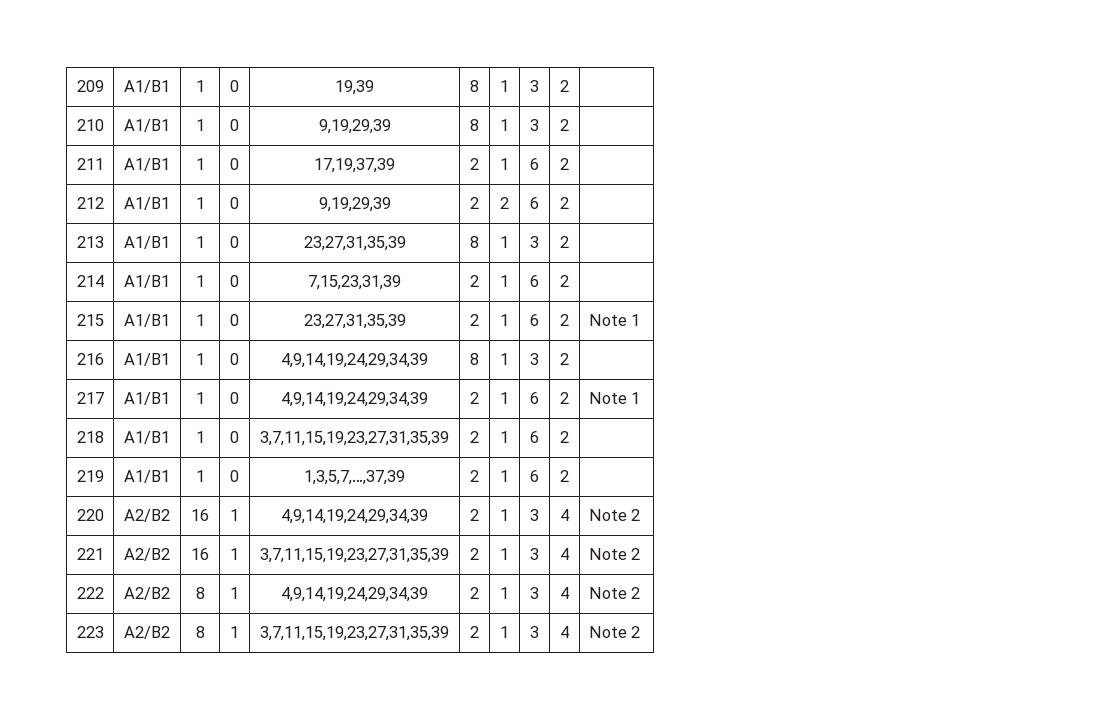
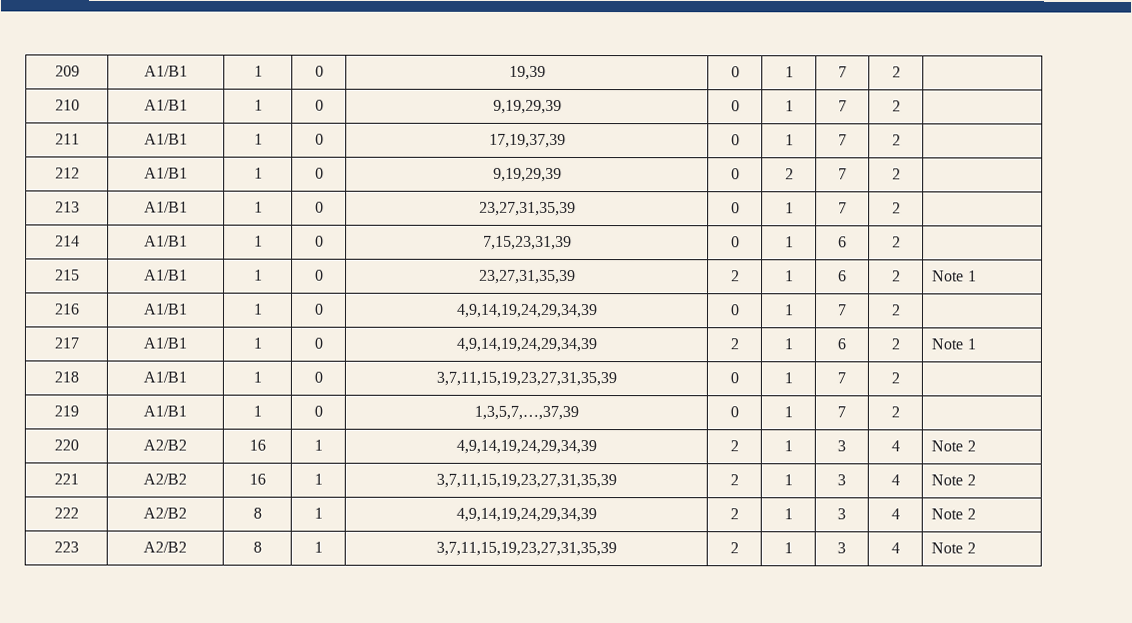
- 209 | A1/B1 | 1 | 0 | 19,39 | 8 | 1 | 3 | 2 |
+ 209 | A1/B1 | 1 | 0 | 19,39 | 0 | 1 | 7 | 2 |
- 210 | A1/B1 | 1 | 0 | 9,19,29,39 | 8 | 1 | 3 | 2 |
+ 210 | A1/B1 | 1 | 0 | 9,19,29,39 | 0 | 1 | 7 | 2 |
- 211 | A1/B1 | 1 | 0 | 17,19,37,39 | 2 | 1 | 6 | 2 |
+ 211 | A1/B1 | 1 | 0 | 17,19,37,39 | 0 | 1 | 7 | 2 |
- 212 | A1/B1 | 1 | 0 | 9,19,29,39 | 2 | 2 | 6 | 2 |
+ 212 | A1/B1 | 1 | 0 | 9,19,29,39 | 0 | 2 | 7 | 2 |
- 213 | A1/B1 | 1 | 0 | 23,27,31,35,39 | 8 | 1 | 3 | 2 |
+ 213 | A1/B1 | 1 | 0 | 23,27,31,35,39 | 0 | 1 | 7 | 2 |
- 214 | A1/B1 | 1 | 0 | 7,15,23,31,39 | 2 | 1 | 6 | 2 |
+ 214 | A1/B1 | 1 | 0 | 7,15,23,31,39 | 0 | 1 | 6 | 2 |
- 216 | A1/B1 | 1 | 0 | 4,9,14,19,24,29,34,39 | 8 | 1 | 3 | 2 |
+ 216 | A1/B1 | 1 | 0 | 4,9,14,19,24,29,34,39 | 0 | 1 | 7 | 2 |
- 218 | A1/B1 | 1 | 0 | 3,7,11,15,19,23,27,31,35,39 | 2 | 1 | 6 | 2 |
+ 218 | A1/B1 | 1 | 0 | 3,7,11,15,19,23,27,31,35,39 | 0 | 1 | 7 | 2 |
- 219 | A1/B1 | 1 | 0 | 1,3,5,7,…,37,39 | 2 | 1 | 6 | 2 |
+ 219 | A1/B1 | 1 | 0 | 1,3,5,7,…,37,39 | 0 | 1 | 7 | 2 |

